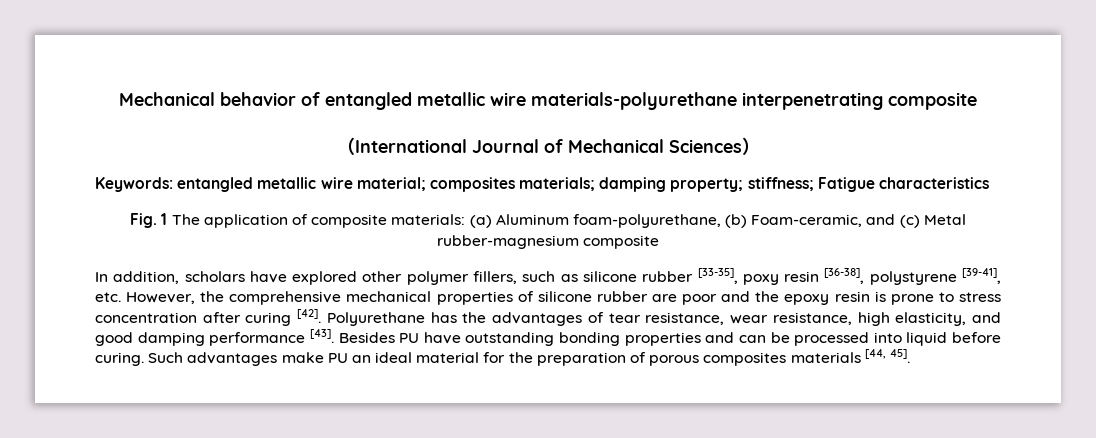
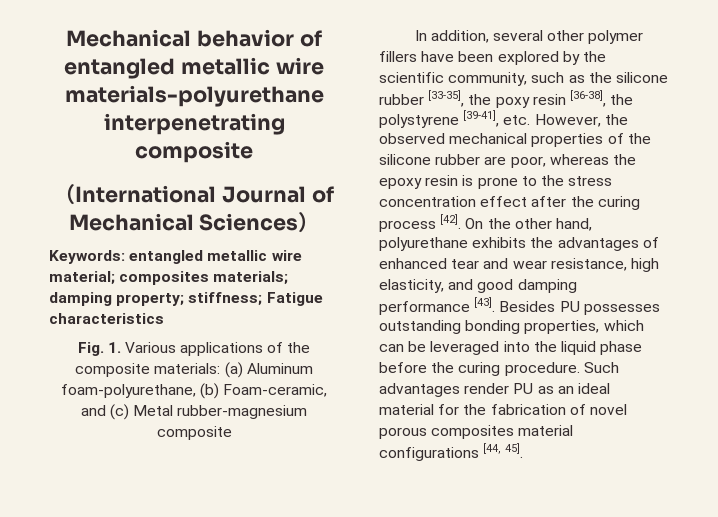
- Fig. 1 The application of composite materials: (a) Aluminum foam-polyurethane, (b) Foam-ceramic, and (c) Metal rubber-magnesium composite
+ Fig. 1. Various applications of the composite materials: (a) Aluminum foam-polyurethane, (b) Foam-ceramic, and (c) Metal rubber-magnesium composite
- In addition, scholars have explored other polymer fillers, such as silicone rubber [33-35], poxy resin [36-38], polystyrene [39-41], etc. However, the comprehensive mechanical properties of silicone rubber are poor and the epoxy resin is prone to stress concentration after curing [42]. Polyurethane has the advantages of tear resistance, wear resistance, high elasticity, and good damping performance [43].
+ In addition, several other polymer fillers have been explored by the scientific community, such as the silicone rubber [33-35], the poxy resin [36-38], the polystyrene [39-41], etc. However, the observed mechanical properties of the silicone rubber are poor, whereas the epoxy resin is prone to the stress concentration effect after the curing process [42]. On the other hand, polyurethane exhibits the advantages of enhanced tear and wear resistance, high elasticity, and good damping performance [43].
- Besides PU have outstanding bonding properties and can be processed into liquid before curing. Such advantages make PU an ideal material for the preparation of porous composites materials [44, 45].
+ Besides PU possesses outstanding bonding properties, which can be leveraged into the liquid phase before the curing procedure. Such advantages render PU as an ideal material for the fabrication of novel porous composites material configurations [44, 45].

